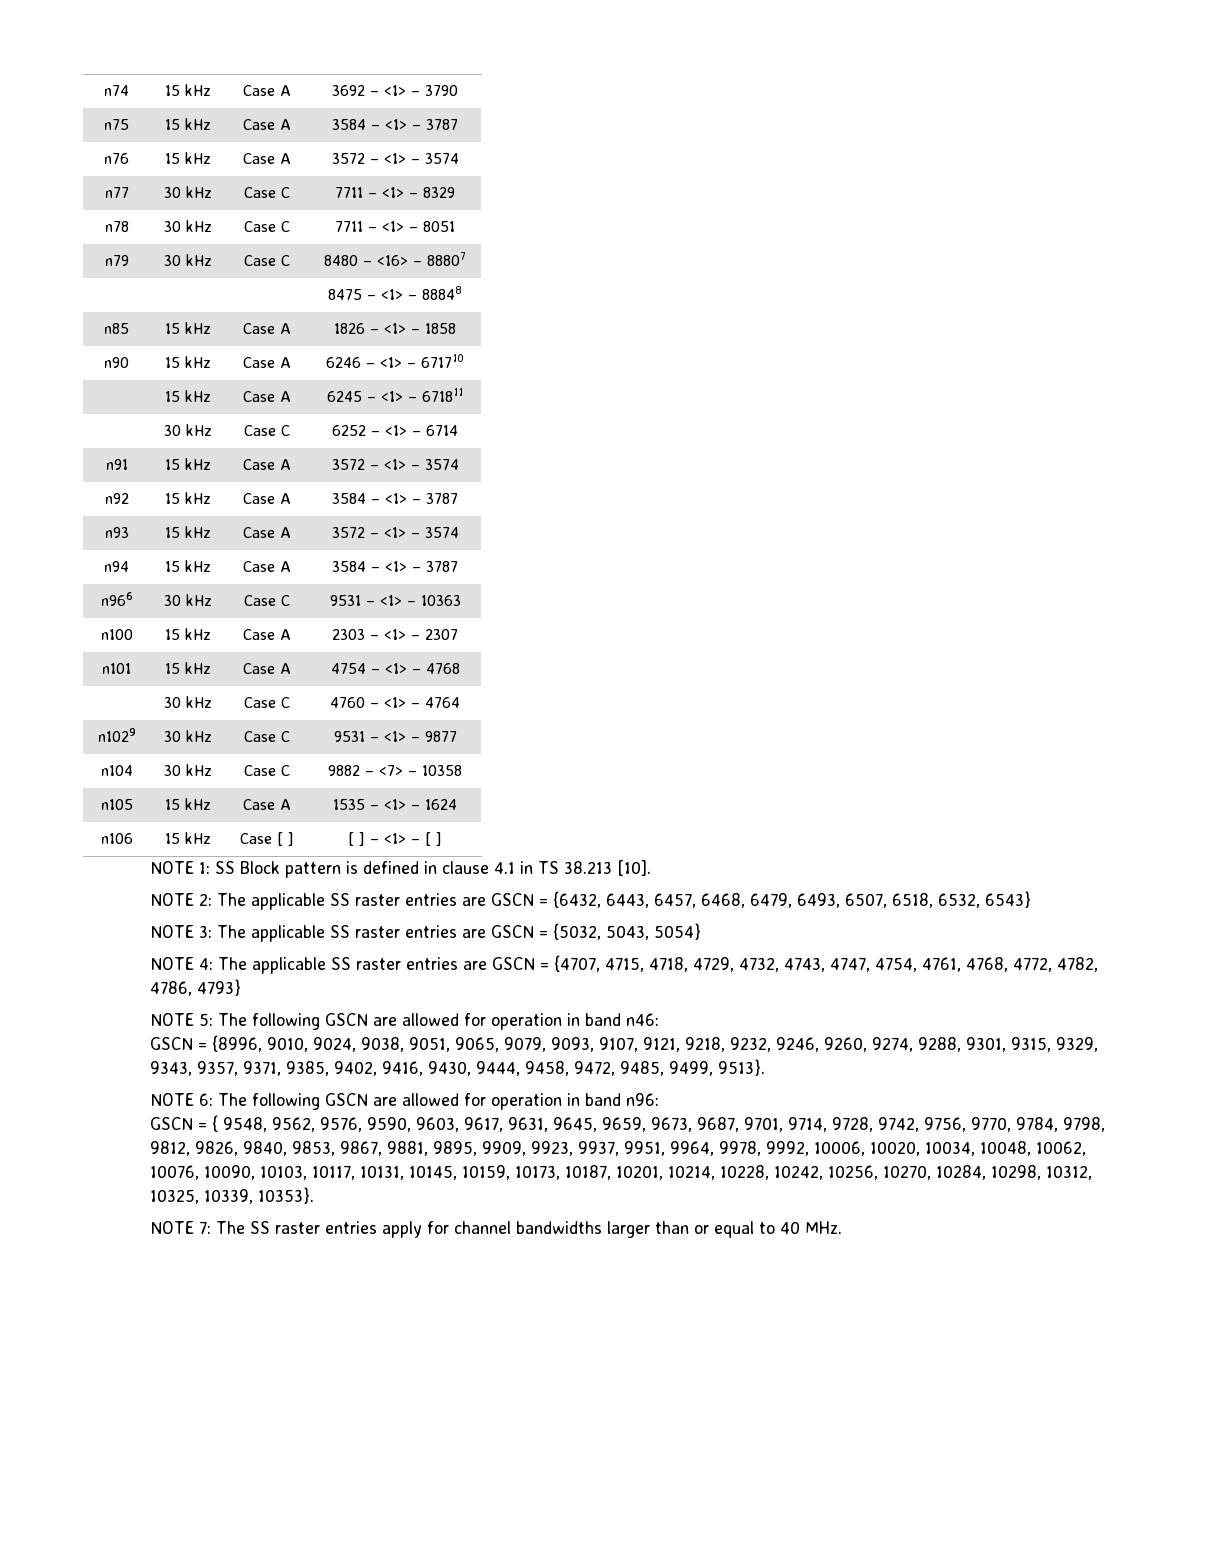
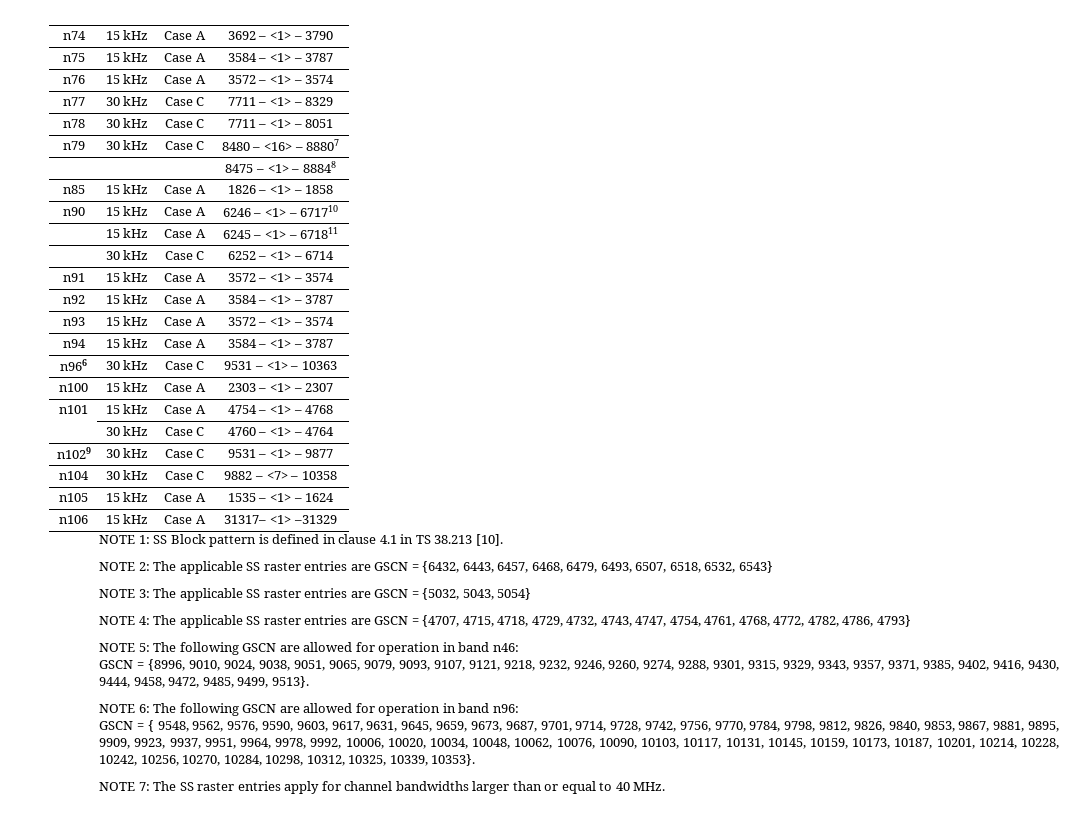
- n106 | 15 kHz | Case [ ] | [ ] – <1> – [ ]
+ n106 | 15 kHz | Case A | 31317– <1> –31329

